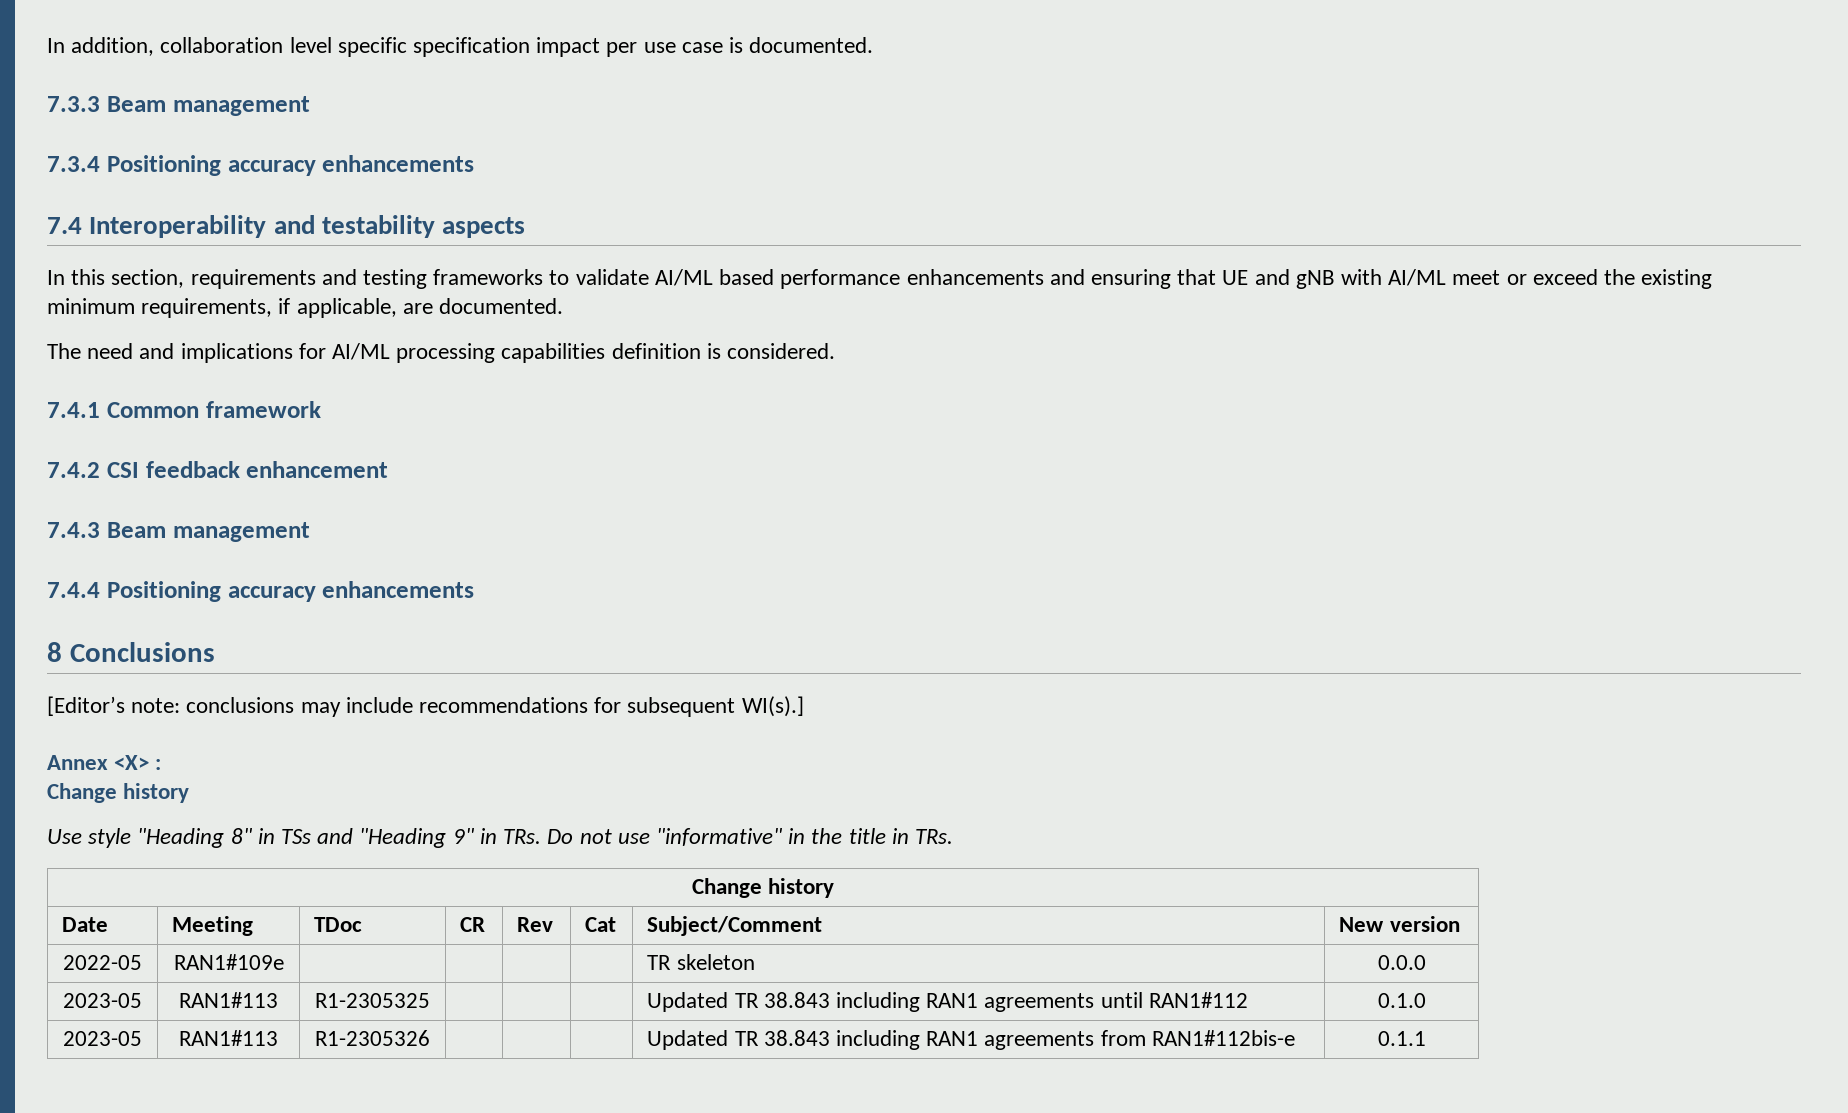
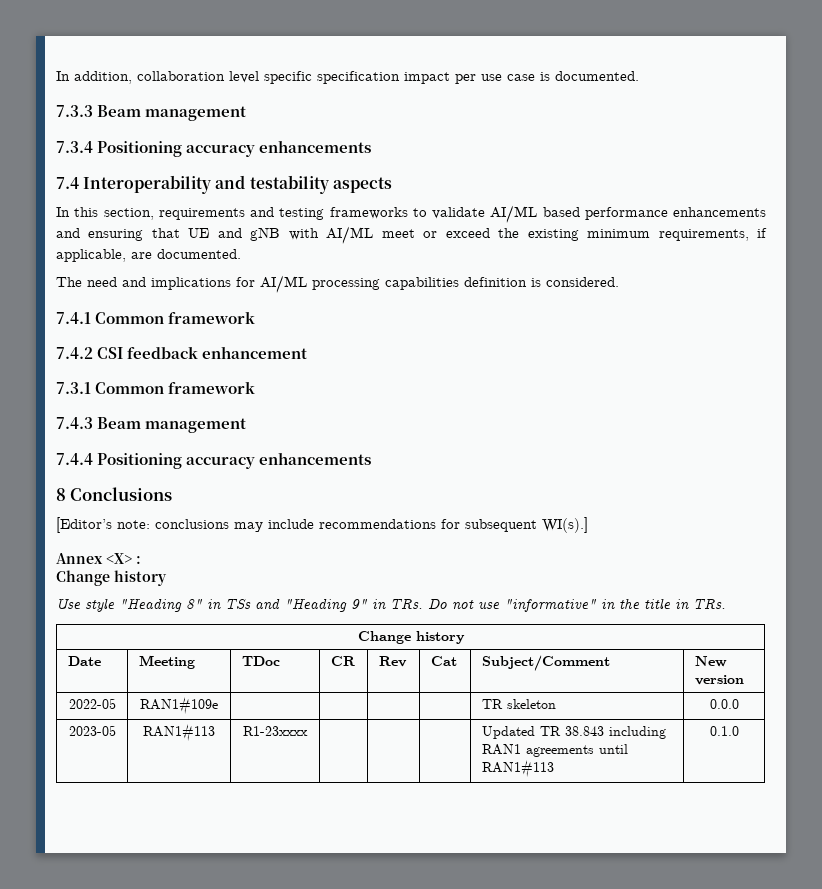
+ 7.3.1 Common framework
- 2023-05 | RAN1#113 | R1-2305325 | | | | Updated TR 38.843 including RAN1 agreements until RAN1#112 | 0.1.0
+ 2023-05 | RAN1#113 | R1-23xxxx | | | | Updated TR 38.843 including RAN1 agreements until RAN1#113 | 0.1.0
- 2023-05 | RAN1#113 | R1-2305326 | | | | Updated TR 38.843 including RAN1 agreements from RAN1#112bis-e | 0.1.1

